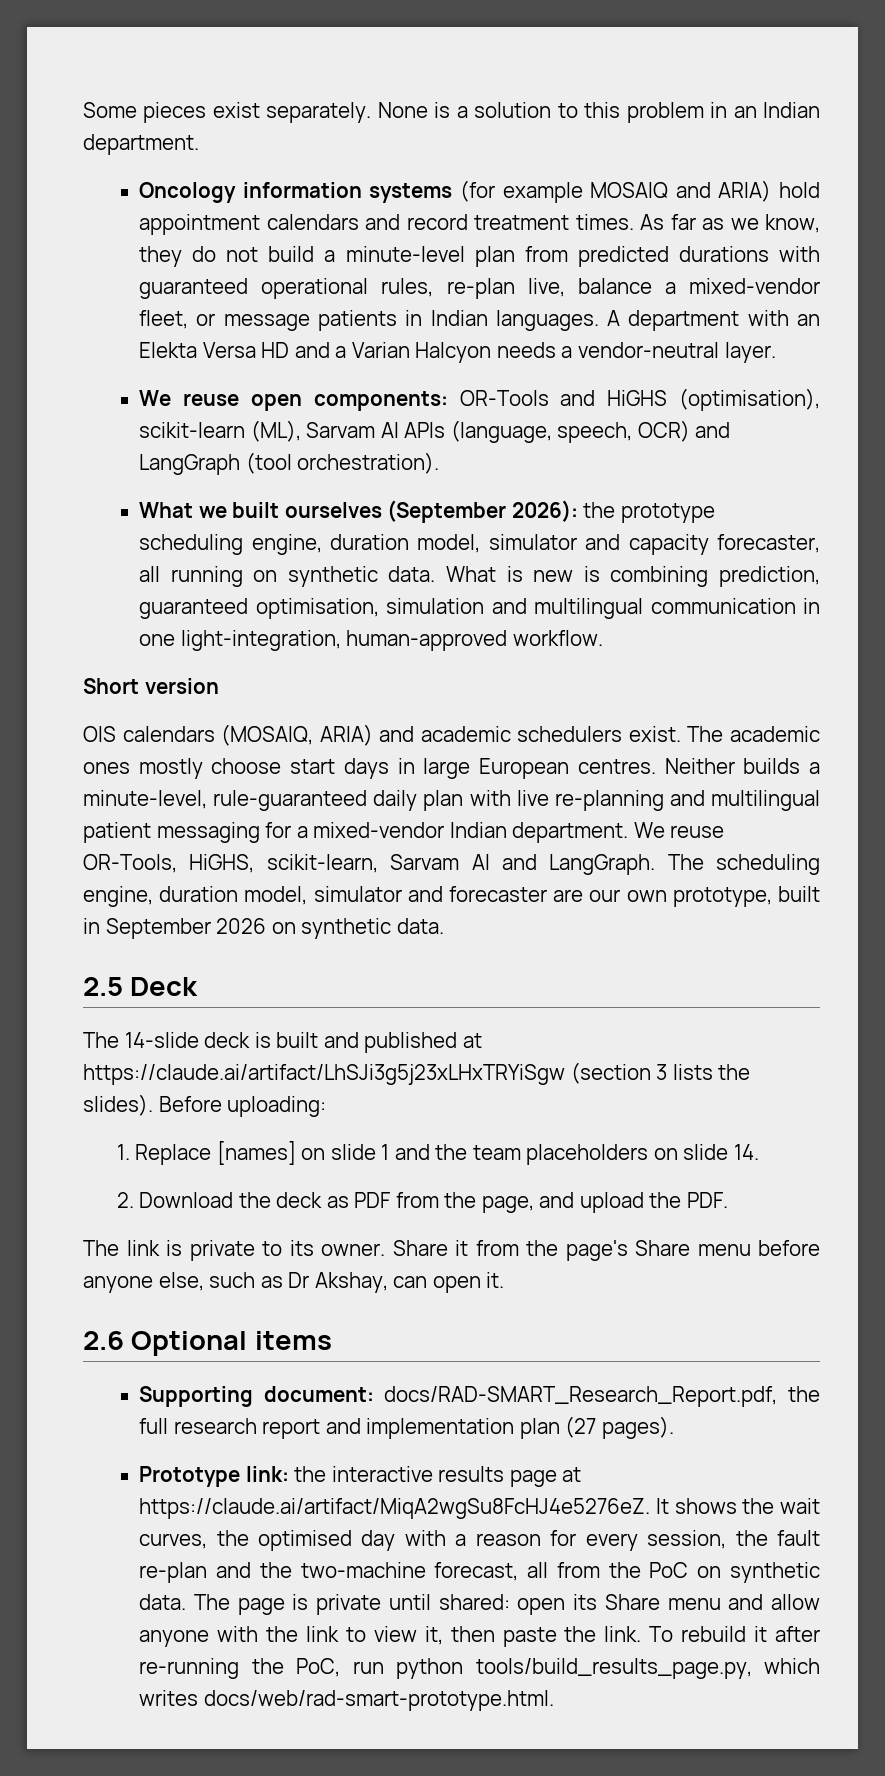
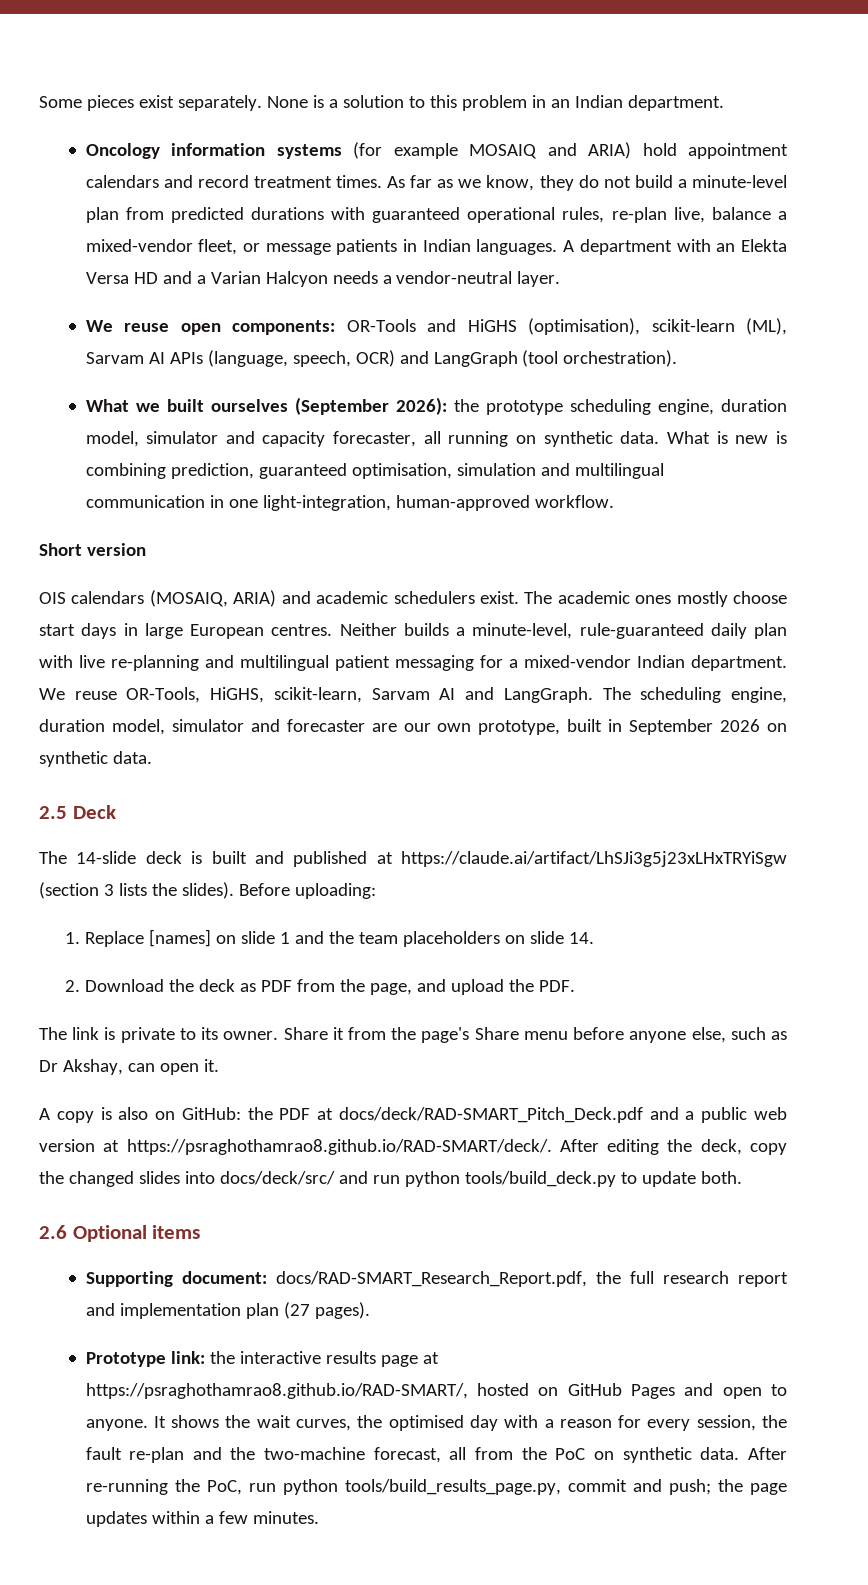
+ A copy is also on GitHub: the PDF at docs/deck/RAD-SMART_Pitch_Deck.pdf and a public web version at https://psraghothamrao8.github.io/RAD-SMART/deck/. After editing the deck, copy the changed slides into docs/deck/src/ and run python tools/build_deck.py to update both.
- Prototype link: the interactive results page at https://claude.ai/artifact/MiqA2wgSu8FcHJ4e5276eZ. It shows the wait curves, the optimised day with a reason for every session, the fault re-plan and the two-machine forecast, all from the PoC on synthetic data.
+ Prototype link: the interactive results page at https://psraghothamrao8.github.io/RAD-SMART/, hosted on GitHub Pages and open to anyone. It shows the wait curves, the optimised day with a reason for every session, the fault re-plan and the two-machine forecast, all from the PoC on synthetic data.
- The page is private until shared: open its Share menu and allow anyone with the link to view it, then paste the link. To rebuild it after re-running the PoC, run python tools/build_results_page.py, which writes docs/web/rad-smart-prototype.html.
+ After re-running the PoC, run python tools/build_results_page.py, commit and push; the page updates within a few minutes.

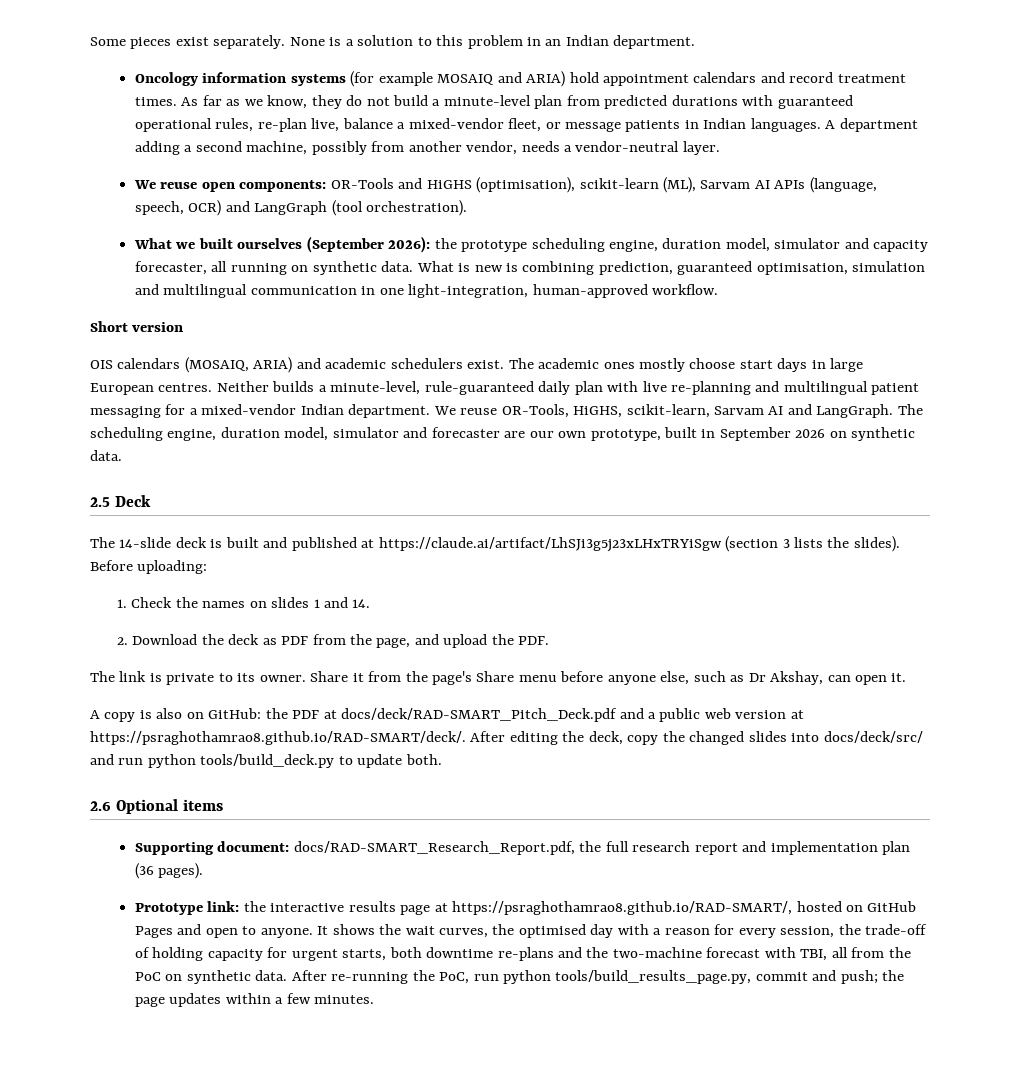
- A department with an Elekta Versa HD and a Varian Halcyon needs a vendor-neutral layer.
+ A department adding a second machine, possibly from another vendor, needs a vendor-neutral layer.
- 1. Replace [names] on slide 1 and the team placeholders on slide 14.
+ 1. Check the names on slides 1 and 14.
- Supporting document: docs/RAD-SMART_Research_Report.pdf, the full research report and implementation plan (27 pages).
+ Supporting document: docs/RAD-SMART_Research_Report.pdf, the full research report and implementation plan (36 pages).
- It shows the wait curves, the optimised day with a reason for every session, the fault re-plan and the two-machine forecast, all from the PoC on synthetic data.
+ It shows the wait curves, the optimised day with a reason for every session, the trade-off of holding capacity for urgent starts, both downtime re-plans and the two-machine forecast with TBI, all from the PoC on synthetic data.

